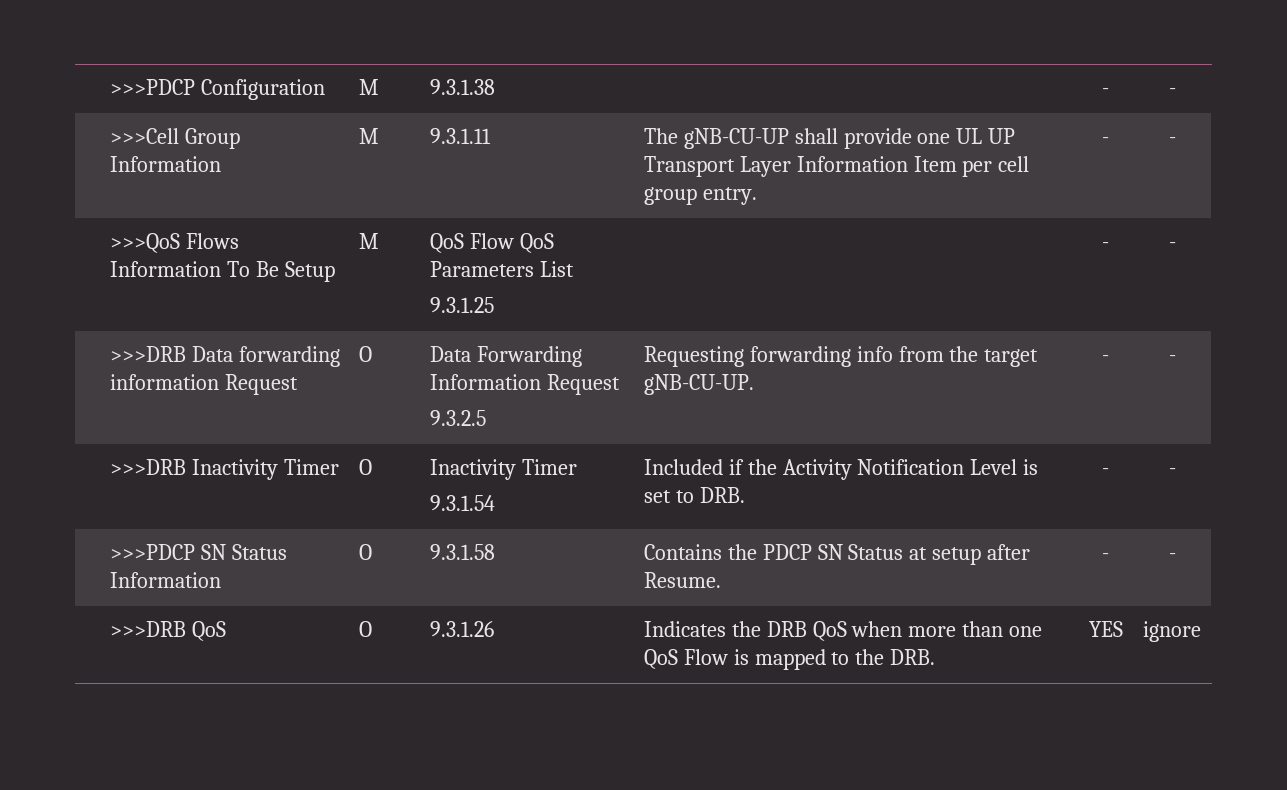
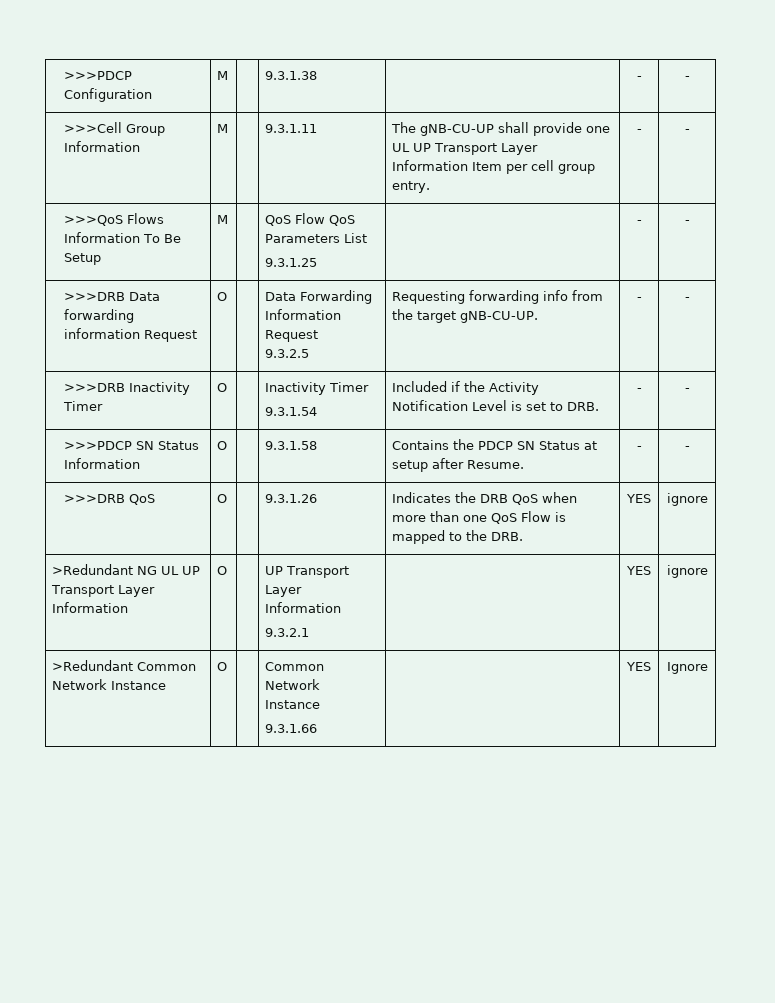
+ >Redundant NG UL UP Transport Layer Information | O | | UP Transport Layer Information
+ 9.3.2.1 | | YES | ignore
+ >Redundant Common Network Instance | O | | Common Network Instance
+ 9.3.1.66 | | YES | Ignore

